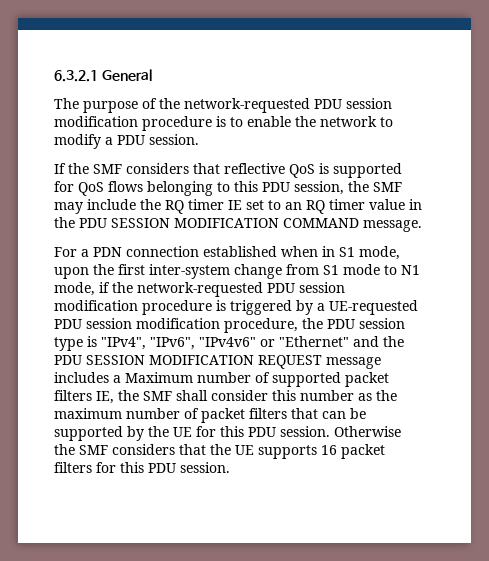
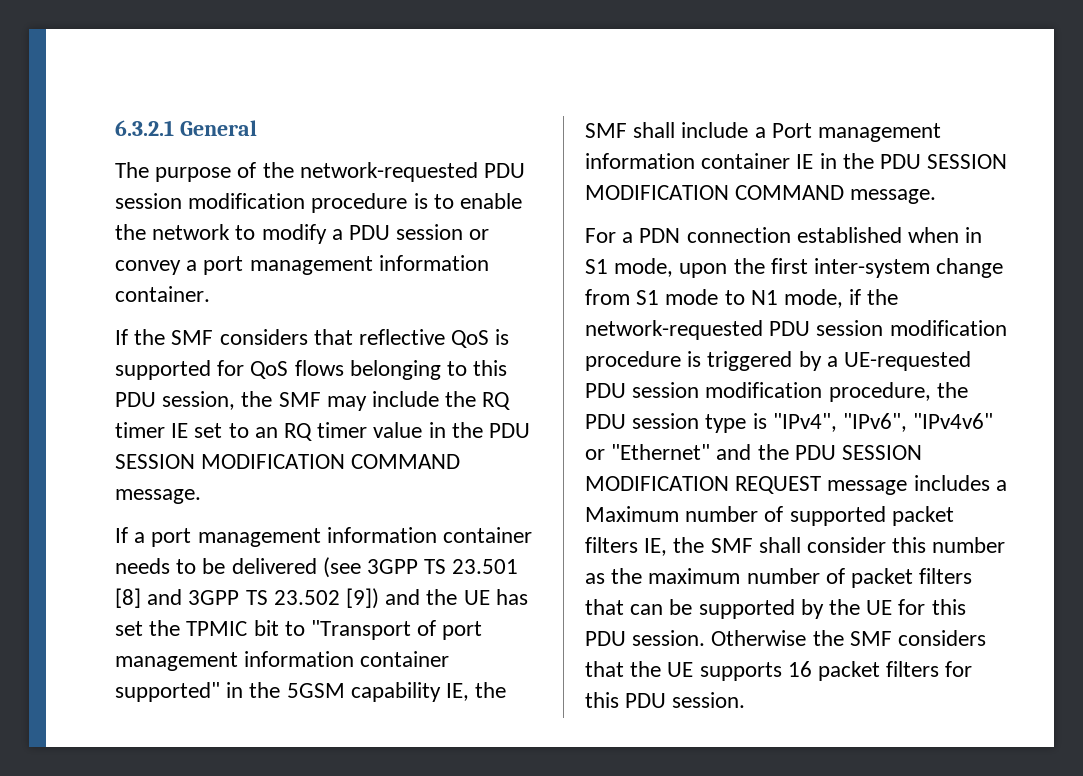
- The purpose of the network-requested PDU session modification procedure is to enable the network to modify a PDU session.
+ The purpose of the network-requested PDU session modification procedure is to enable the network to modify a PDU session or convey a port management information container.
+ If a port management information container needs to be delivered (see 3GPP TS 23.501 [8] and 3GPP TS 23.502 [9]) and the UE has set the TPMIC bit to "Transport of port management information container supported" in the 5GSM capability IE, the SMF shall include a Port management information container IE in the PDU SESSION MODIFICATION COMMAND message.

